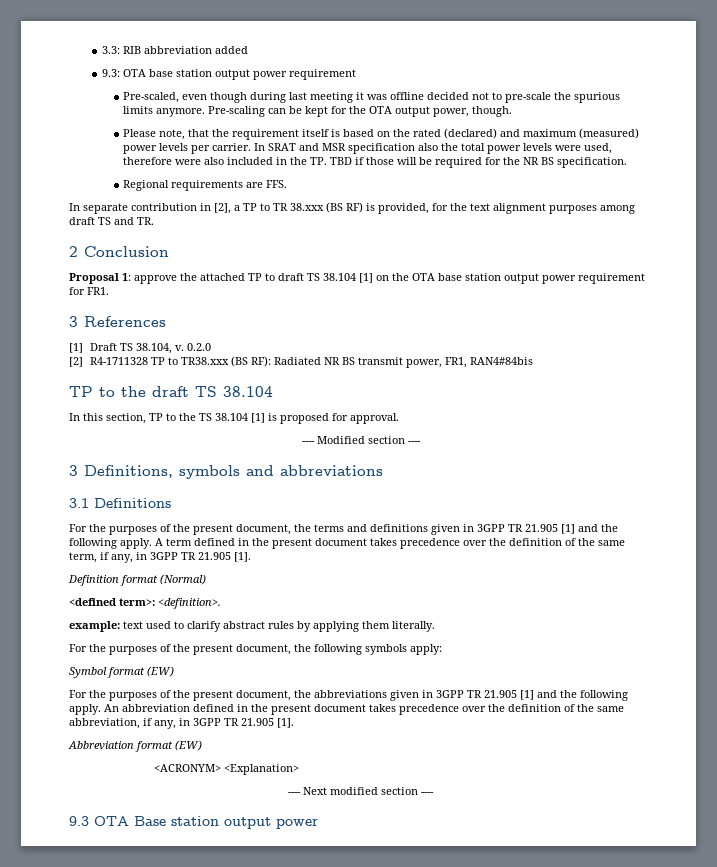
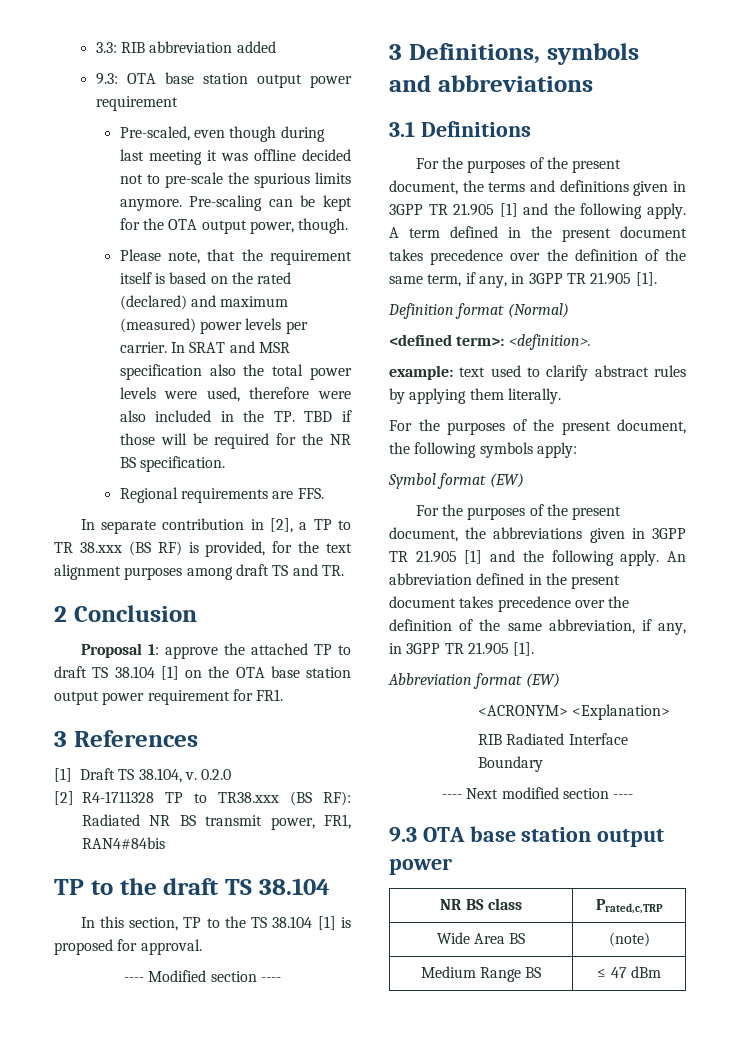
+ RIB Radiated Interface Boundary
- 9.3 OTA Base station output power
+ 9.3 OTA base station output power
+ NR BS class | Prated,c,TRP
+ Wide Area BS | (note)
+ Medium Range BS | ≤ 47 dBm

